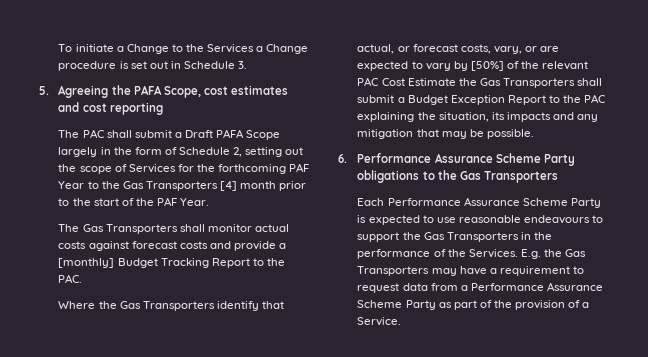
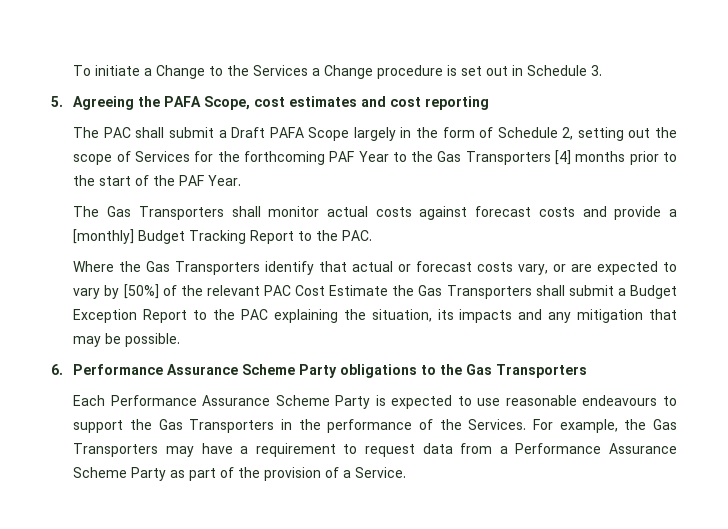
- The PAC shall submit a Draft PAFA Scope largely in the form of Schedule 2, setting out the scope of Services for the forthcoming PAF Year to the Gas Transporters [4] month prior to the start of the PAF Year.
+ The PAC shall submit a Draft PAFA Scope largely in the form of Schedule 2, setting out the scope of Services for the forthcoming PAF Year to the Gas Transporters [4] months prior to the start of the PAF Year.
- Where the Gas Transporters identify that actual, or forecast costs, vary, or are expected to vary by [50%] of the relevant PAC Cost Estimate the Gas Transporters shall submit a Budget Exception Report to the PAC explaining the situation, its impacts and any mitigation that may be possible.
+ Where the Gas Transporters identify that actual or forecast costs vary, or are expected to vary by [50%] of the relevant PAC Cost Estimate the Gas Transporters shall submit a Budget Exception Report to the PAC explaining the situation, its impacts and any mitigation that may be possible.
- E.g. the Gas Transporters may have a requirement to request data from a Performance Assurance Scheme Party as part of the provision of a Service.
+ For example, the Gas Transporters may have a requirement to request data from a Performance Assurance Scheme Party as part of the provision of a Service.

